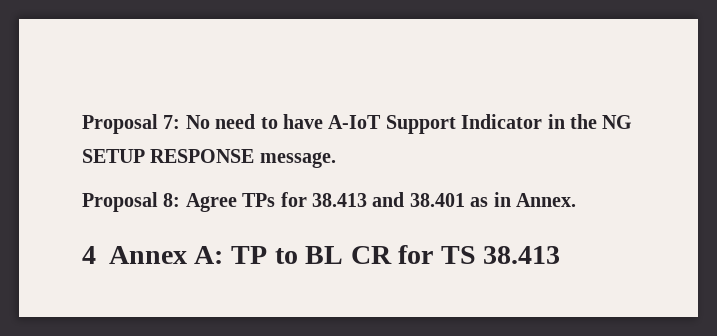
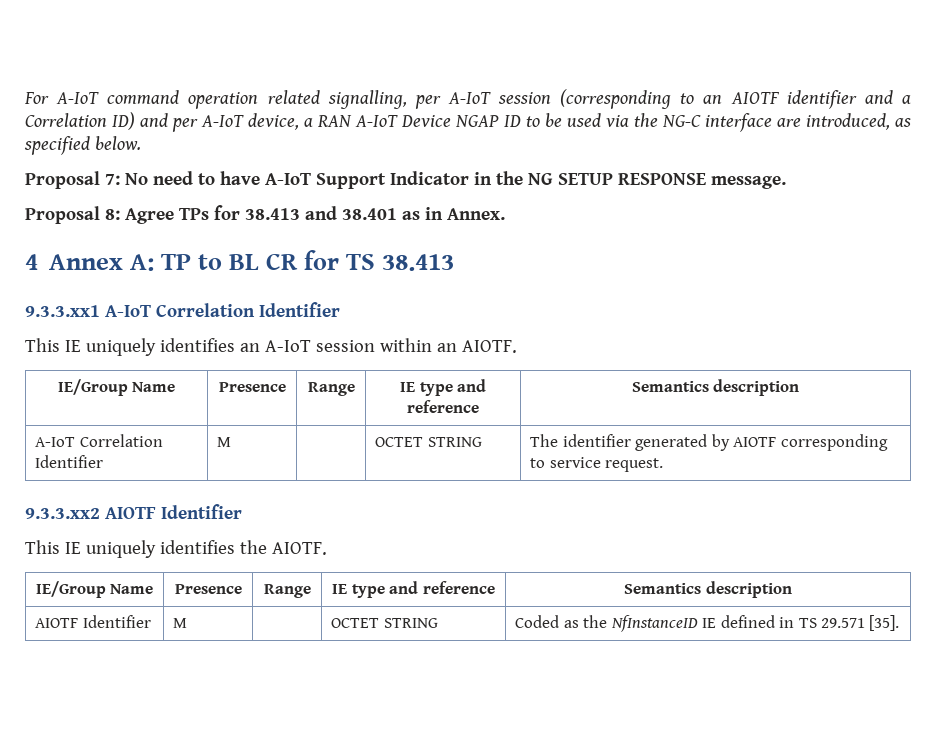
+ For A-IoT command operation related signalling, per A-IoT session (corresponding to an AIOTF identifier and a Correlation ID) and per A-IoT device, a RAN A-IoT Device NGAP ID to be used via the NG-C interface are introduced, as specified below.
+ 9.3.3.xx1 A-IoT Correlation Identifier
+ This IE uniquely identifies an A-IoT session within an AIOTF.
+ IE/Group Name | Presence | Range | IE type and reference | Semantics description
+ A-IoT Correlation Identifier | M | | OCTET STRING | The identifier generated by AIOTF corresponding to service request.
+ 9.3.3.xx2 AIOTF Identifier
+ This IE uniquely identifies the AIOTF.
+ IE/Group Name | Presence | Range | IE type and reference | Semantics description
+ AIOTF Identifier | M | | OCTET STRING | Coded as the NfInstanceID IE defined in TS 29.571 [35].

